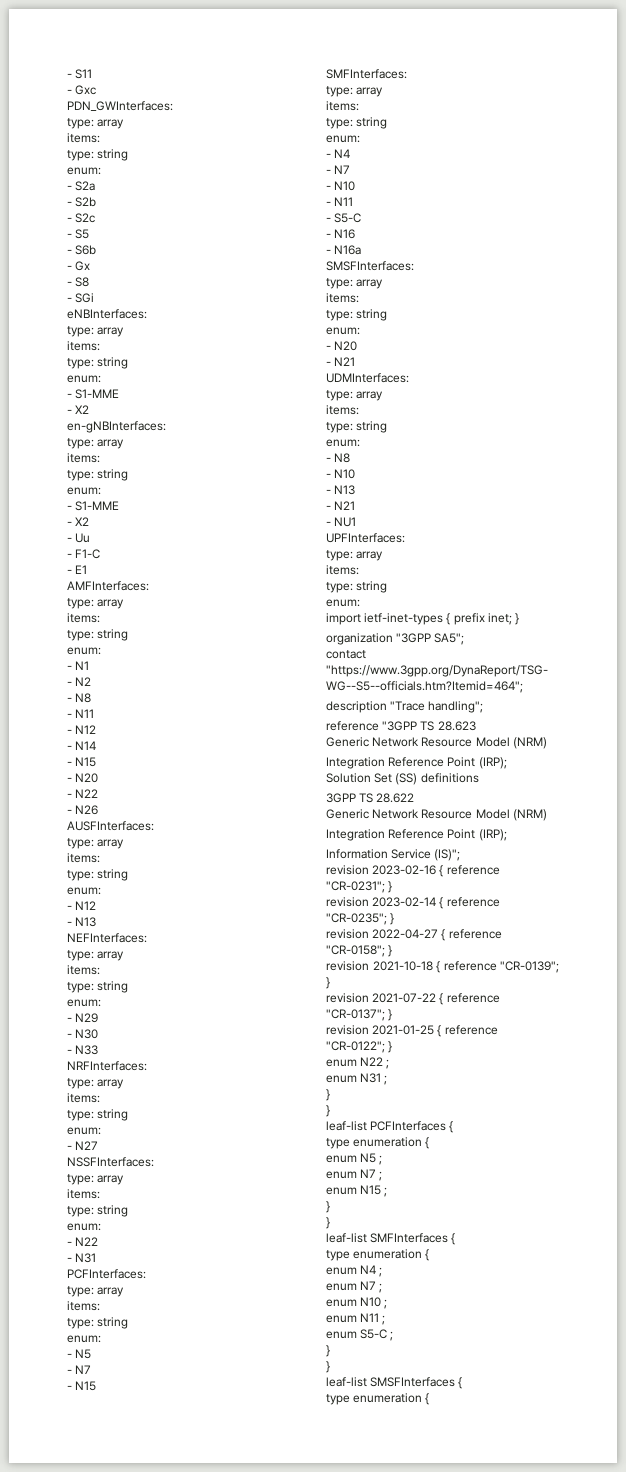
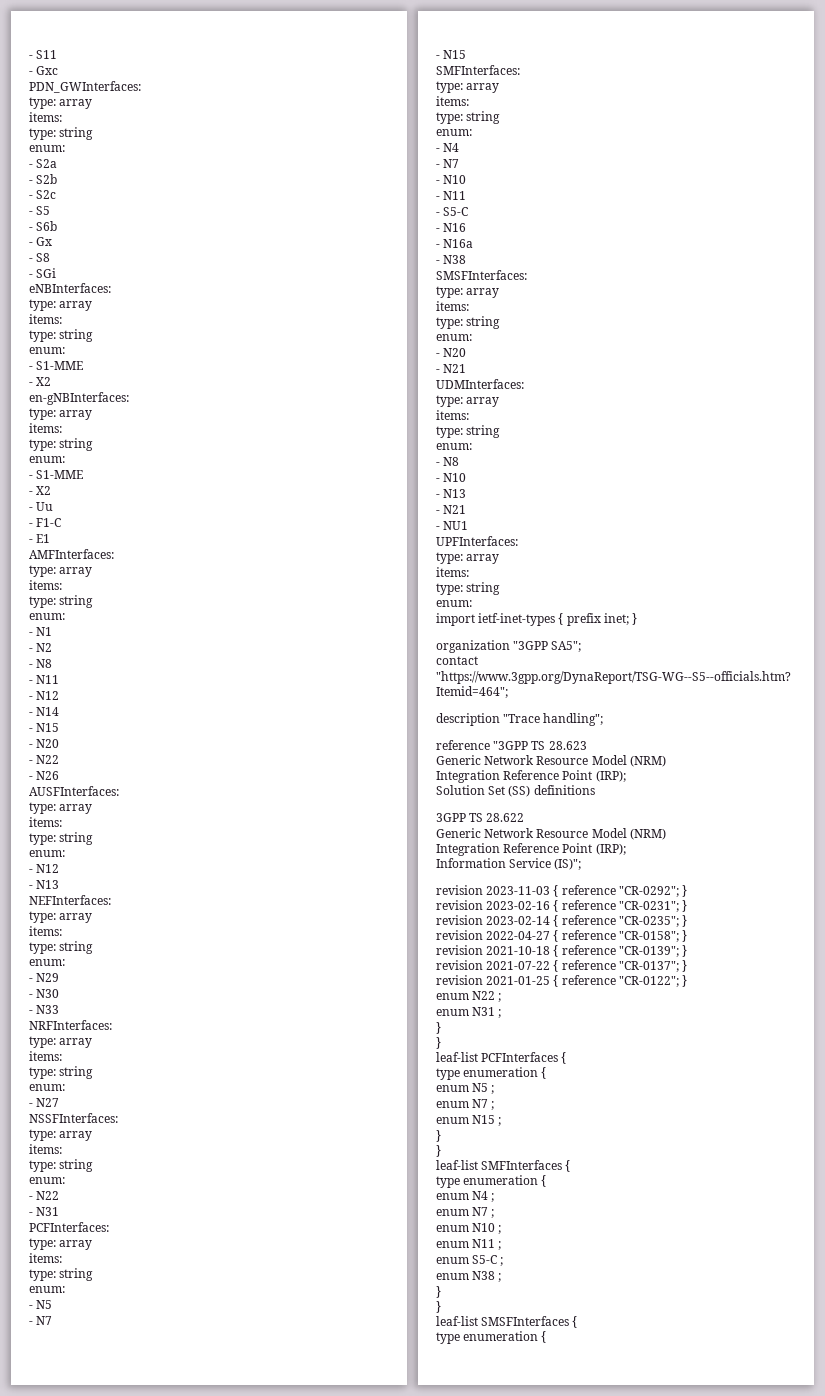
+ - N38
+ revision 2023-11-03 { reference "CR-0292"; }
+ enum N38 ;

